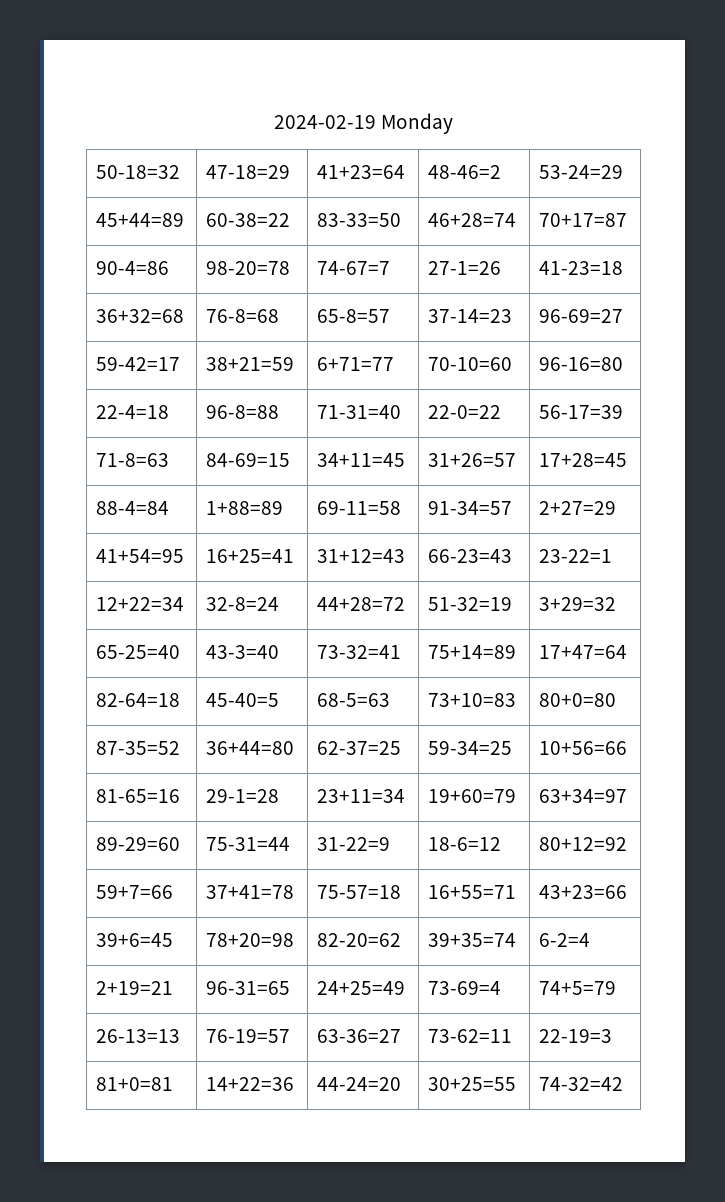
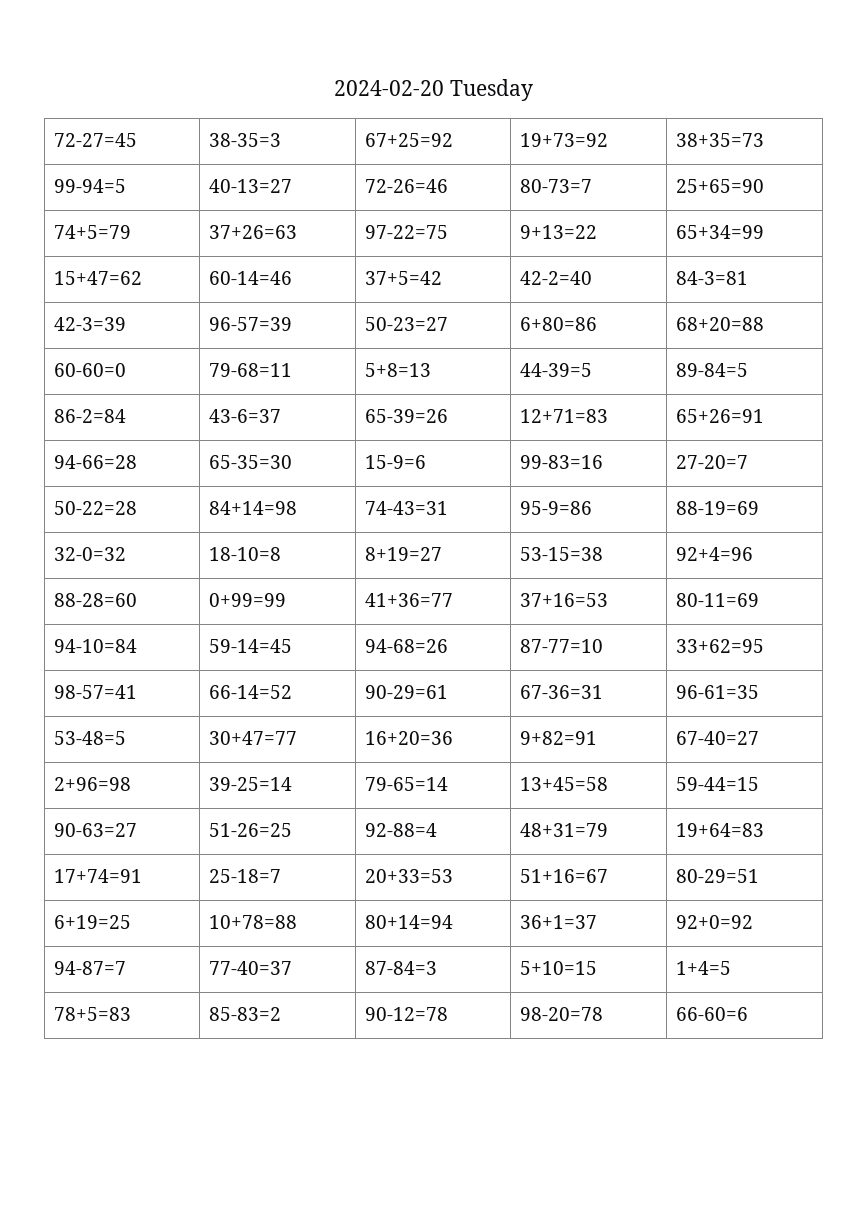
- 2024-02-19 Monday
- 50-18=32 | 47-18=29 | 41+23=64 | 48-46=2 | 53-24=29
- 45+44=89 | 60-38=22 | 83-33=50 | 46+28=74 | 70+17=87
- 90-4=86 | 98-20=78 | 74-67=7 | 27-1=26 | 41-23=18
- 36+32=68 | 76-8=68 | 65-8=57 | 37-14=23 | 96-69=27
- 59-42=17 | 38+21=59 | 6+71=77 | 70-10=60 | 96-16=80
- 22-4=18 | 96-8=88 | 71-31=40 | 22-0=22 | 56-17=39
- 71-8=63 | 84-69=15 | 34+11=45 | 31+26=57 | 17+28=45
- 88-4=84 | 1+88=89 | 69-11=58 | 91-34=57 | 2+27=29
- 41+54=95 | 16+25=41 | 31+12=43 | 66-23=43 | 23-22=1
- 12+22=34 | 32-8=24 | 44+28=72 | 51-32=19 | 3+29=32
- 65-25=40 | 43-3=40 | 73-32=41 | 75+14=89 | 17+47=64
- 82-64=18 | 45-40=5 | 68-5=63 | 73+10=83 | 80+0=80
- 87-35=52 | 36+44=80 | 62-37=25 | 59-34=25 | 10+56=66
- 81-65=16 | 29-1=28 | 23+11=34 | 19+60=79 | 63+34=97
- 89-29=60 | 75-31=44 | 31-22=9 | 18-6=12 | 80+12=92
- 59+7=66 | 37+41=78 | 75-57=18 | 16+55=71 | 43+23=66
- 39+6=45 | 78+20=98 | 82-20=62 | 39+35=74 | 6-2=4
- 2+19=21 | 96-31=65 | 24+25=49 | 73-69=4 | 74+5=79
- 26-13=13 | 76-19=57 | 63-36=27 | 73-62=11 | 22-19=3
- 81+0=81 | 14+22=36 | 44-24=20 | 30+25=55 | 74-32=42
+ 2024-02-20 Tuesday
+ 72-27=45 | 38-35=3 | 67+25=92 | 19+73=92 | 38+35=73
+ 99-94=5 | 40-13=27 | 72-26=46 | 80-73=7 | 25+65=90
+ 74+5=79 | 37+26=63 | 97-22=75 | 9+13=22 | 65+34=99
+ 15+47=62 | 60-14=46 | 37+5=42 | 42-2=40 | 84-3=81
+ 42-3=39 | 96-57=39 | 50-23=27 | 6+80=86 | 68+20=88
+ 60-60=0 | 79-68=11 | 5+8=13 | 44-39=5 | 89-84=5
+ 86-2=84 | 43-6=37 | 65-39=26 | 12+71=83 | 65+26=91
+ 94-66=28 | 65-35=30 | 15-9=6 | 99-83=16 | 27-20=7
+ 50-22=28 | 84+14=98 | 74-43=31 | 95-9=86 | 88-19=69
+ 32-0=32 | 18-10=8 | 8+19=27 | 53-15=38 | 92+4=96
+ 88-28=60 | 0+99=99 | 41+36=77 | 37+16=53 | 80-11=69
+ 94-10=84 | 59-14=45 | 94-68=26 | 87-77=10 | 33+62=95
+ 98-57=41 | 66-14=52 | 90-29=61 | 67-36=31 | 96-61=35
+ 53-48=5 | 30+47=77 | 16+20=36 | 9+82=91 | 67-40=27
+ 2+96=98 | 39-25=14 | 79-65=14 | 13+45=58 | 59-44=15
+ 90-63=27 | 51-26=25 | 92-88=4 | 48+31=79 | 19+64=83
+ 17+74=91 | 25-18=7 | 20+33=53 | 51+16=67 | 80-29=51
+ 6+19=25 | 10+78=88 | 80+14=94 | 36+1=37 | 92+0=92
+ 94-87=7 | 77-40=37 | 87-84=3 | 5+10=15 | 1+4=5
+ 78+5=83 | 85-83=2 | 90-12=78 | 98-20=78 | 66-60=6

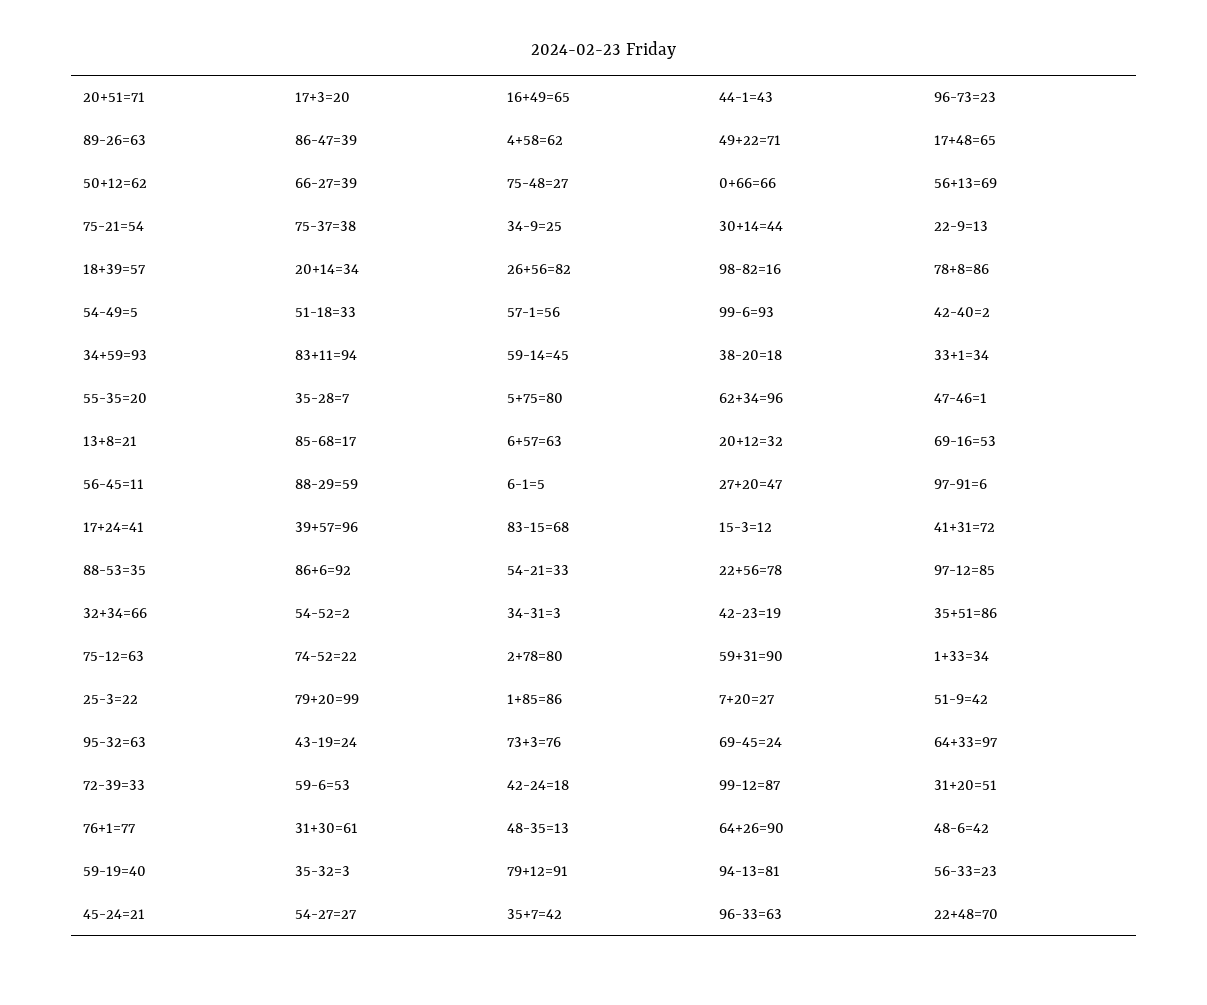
- 2024-02-20 Tuesday
- 72-27=45 | 38-35=3 | 67+25=92 | 19+73=92 | 38+35=73
- 99-94=5 | 40-13=27 | 72-26=46 | 80-73=7 | 25+65=90
- 74+5=79 | 37+26=63 | 97-22=75 | 9+13=22 | 65+34=99
- 15+47=62 | 60-14=46 | 37+5=42 | 42-2=40 | 84-3=81
- 42-3=39 | 96-57=39 | 50-23=27 | 6+80=86 | 68+20=88
- 60-60=0 | 79-68=11 | 5+8=13 | 44-39=5 | 89-84=5
- 86-2=84 | 43-6=37 | 65-39=26 | 12+71=83 | 65+26=91
- 94-66=28 | 65-35=30 | 15-9=6 | 99-83=16 | 27-20=7
- 50-22=28 | 84+14=98 | 74-43=31 | 95-9=86 | 88-19=69
- 32-0=32 | 18-10=8 | 8+19=27 | 53-15=38 | 92+4=96
- 88-28=60 | 0+99=99 | 41+36=77 | 37+16=53 | 80-11=69
- 94-10=84 | 59-14=45 | 94-68=26 | 87-77=10 | 33+62=95
- 98-57=41 | 66-14=52 | 90-29=61 | 67-36=31 | 96-61=35
- 53-48=5 | 30+47=77 | 16+20=36 | 9+82=91 | 67-40=27
- 2+96=98 | 39-25=14 | 79-65=14 | 13+45=58 | 59-44=15
- 90-63=27 | 51-26=25 | 92-88=4 | 48+31=79 | 19+64=83
- 17+74=91 | 25-18=7 | 20+33=53 | 51+16=67 | 80-29=51
- 6+19=25 | 10+78=88 | 80+14=94 | 36+1=37 | 92+0=92
- 94-87=7 | 77-40=37 | 87-84=3 | 5+10=15 | 1+4=5
- 78+5=83 | 85-83=2 | 90-12=78 | 98-20=78 | 66-60=6
+ 2024-02-23 Friday
+ 20+51=71 | 17+3=20 | 16+49=65 | 44-1=43 | 96-73=23
+ 89-26=63 | 86-47=39 | 4+58=62 | 49+22=71 | 17+48=65
+ 50+12=62 | 66-27=39 | 75-48=27 | 0+66=66 | 56+13=69
+ 75-21=54 | 75-37=38 | 34-9=25 | 30+14=44 | 22-9=13
+ 18+39=57 | 20+14=34 | 26+56=82 | 98-82=16 | 78+8=86
+ 54-49=5 | 51-18=33 | 57-1=56 | 99-6=93 | 42-40=2
+ 34+59=93 | 83+11=94 | 59-14=45 | 38-20=18 | 33+1=34
+ 55-35=20 | 35-28=7 | 5+75=80 | 62+34=96 | 47-46=1
+ 13+8=21 | 85-68=17 | 6+57=63 | 20+12=32 | 69-16=53
+ 56-45=11 | 88-29=59 | 6-1=5 | 27+20=47 | 97-91=6
+ 17+24=41 | 39+57=96 | 83-15=68 | 15-3=12 | 41+31=72
+ 88-53=35 | 86+6=92 | 54-21=33 | 22+56=78 | 97-12=85
+ 32+34=66 | 54-52=2 | 34-31=3 | 42-23=19 | 35+51=86
+ 75-12=63 | 74-52=22 | 2+78=80 | 59+31=90 | 1+33=34
+ 25-3=22 | 79+20=99 | 1+85=86 | 7+20=27 | 51-9=42
+ 95-32=63 | 43-19=24 | 73+3=76 | 69-45=24 | 64+33=97
+ 72-39=33 | 59-6=53 | 42-24=18 | 99-12=87 | 31+20=51
+ 76+1=77 | 31+30=61 | 48-35=13 | 64+26=90 | 48-6=42
+ 59-19=40 | 35-32=3 | 79+12=91 | 94-13=81 | 56-33=23
+ 45-24=21 | 54-27=27 | 35+7=42 | 96-33=63 | 22+48=70

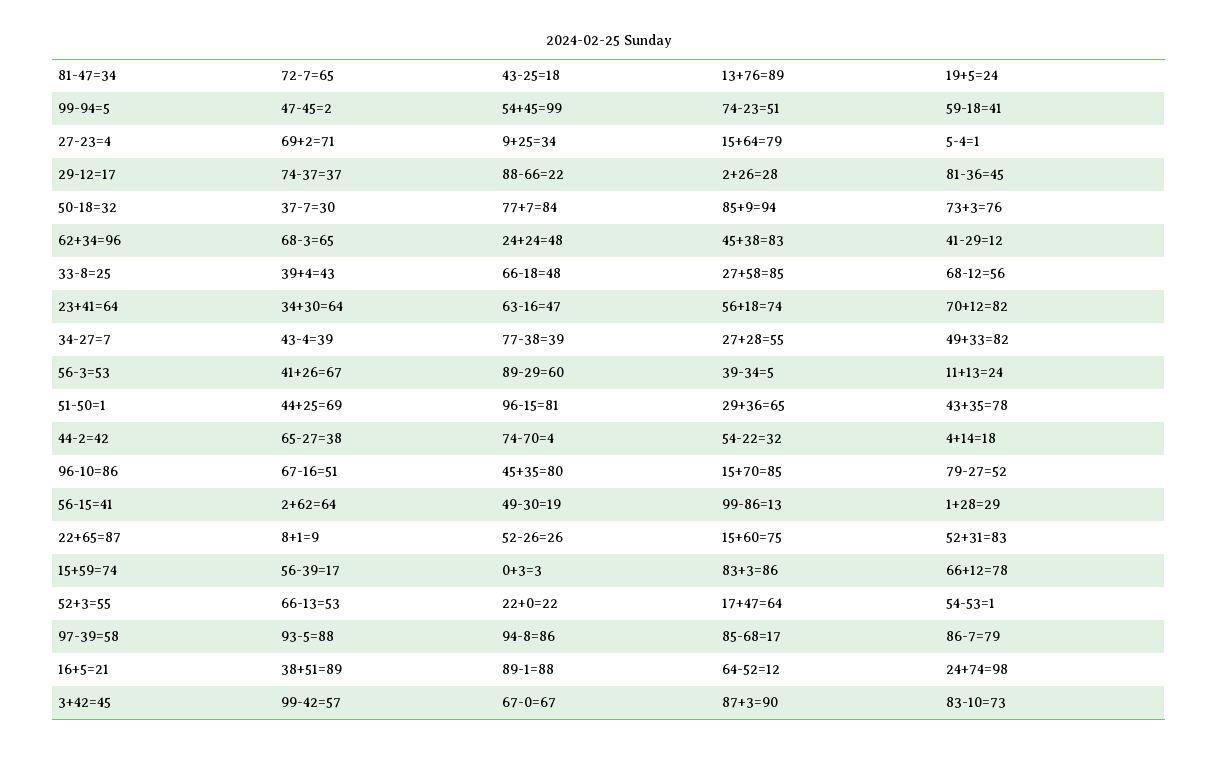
- 2024-02-23 Friday
- 20+51=71 | 17+3=20 | 16+49=65 | 44-1=43 | 96-73=23
- 89-26=63 | 86-47=39 | 4+58=62 | 49+22=71 | 17+48=65
- 50+12=62 | 66-27=39 | 75-48=27 | 0+66=66 | 56+13=69
- 75-21=54 | 75-37=38 | 34-9=25 | 30+14=44 | 22-9=13
- 18+39=57 | 20+14=34 | 26+56=82 | 98-82=16 | 78+8=86
- 54-49=5 | 51-18=33 | 57-1=56 | 99-6=93 | 42-40=2
- 34+59=93 | 83+11=94 | 59-14=45 | 38-20=18 | 33+1=34
- 55-35=20 | 35-28=7 | 5+75=80 | 62+34=96 | 47-46=1
- 13+8=21 | 85-68=17 | 6+57=63 | 20+12=32 | 69-16=53
- 56-45=11 | 88-29=59 | 6-1=5 | 27+20=47 | 97-91=6
- 17+24=41 | 39+57=96 | 83-15=68 | 15-3=12 | 41+31=72
- 88-53=35 | 86+6=92 | 54-21=33 | 22+56=78 | 97-12=85
- 32+34=66 | 54-52=2 | 34-31=3 | 42-23=19 | 35+51=86
- 75-12=63 | 74-52=22 | 2+78=80 | 59+31=90 | 1+33=34
- 25-3=22 | 79+20=99 | 1+85=86 | 7+20=27 | 51-9=42
- 95-32=63 | 43-19=24 | 73+3=76 | 69-45=24 | 64+33=97
- 72-39=33 | 59-6=53 | 42-24=18 | 99-12=87 | 31+20=51
- 76+1=77 | 31+30=61 | 48-35=13 | 64+26=90 | 48-6=42
- 59-19=40 | 35-32=3 | 79+12=91 | 94-13=81 | 56-33=23
- 45-24=21 | 54-27=27 | 35+7=42 | 96-33=63 | 22+48=70
+ 2024-02-25 Sunday
+ 81-47=34 | 72-7=65 | 43-25=18 | 13+76=89 | 19+5=24
+ 99-94=5 | 47-45=2 | 54+45=99 | 74-23=51 | 59-18=41
+ 27-23=4 | 69+2=71 | 9+25=34 | 15+64=79 | 5-4=1
+ 29-12=17 | 74-37=37 | 88-66=22 | 2+26=28 | 81-36=45
+ 50-18=32 | 37-7=30 | 77+7=84 | 85+9=94 | 73+3=76
+ 62+34=96 | 68-3=65 | 24+24=48 | 45+38=83 | 41-29=12
+ 33-8=25 | 39+4=43 | 66-18=48 | 27+58=85 | 68-12=56
+ 23+41=64 | 34+30=64 | 63-16=47 | 56+18=74 | 70+12=82
+ 34-27=7 | 43-4=39 | 77-38=39 | 27+28=55 | 49+33=82
+ 56-3=53 | 41+26=67 | 89-29=60 | 39-34=5 | 11+13=24
+ 51-50=1 | 44+25=69 | 96-15=81 | 29+36=65 | 43+35=78
+ 44-2=42 | 65-27=38 | 74-70=4 | 54-22=32 | 4+14=18
+ 96-10=86 | 67-16=51 | 45+35=80 | 15+70=85 | 79-27=52
+ 56-15=41 | 2+62=64 | 49-30=19 | 99-86=13 | 1+28=29
+ 22+65=87 | 8+1=9 | 52-26=26 | 15+60=75 | 52+31=83
+ 15+59=74 | 56-39=17 | 0+3=3 | 83+3=86 | 66+12=78
+ 52+3=55 | 66-13=53 | 22+0=22 | 17+47=64 | 54-53=1
+ 97-39=58 | 93-5=88 | 94-8=86 | 85-68=17 | 86-7=79
+ 16+5=21 | 38+51=89 | 89-1=88 | 64-52=12 | 24+74=98
+ 3+42=45 | 99-42=57 | 67-0=67 | 87+3=90 | 83-10=73

